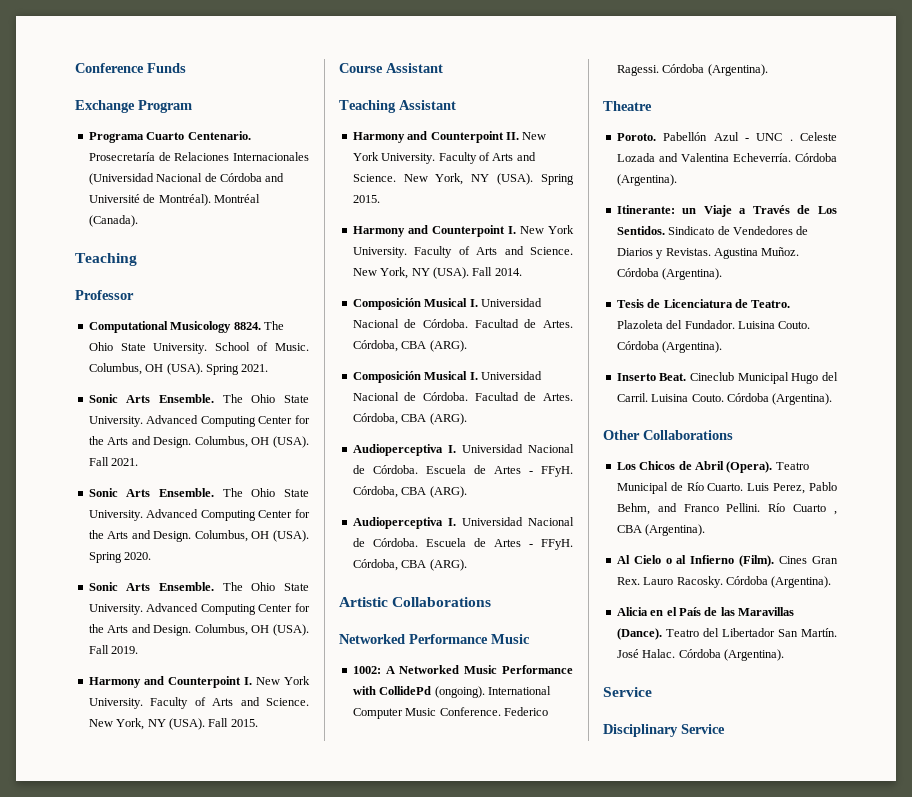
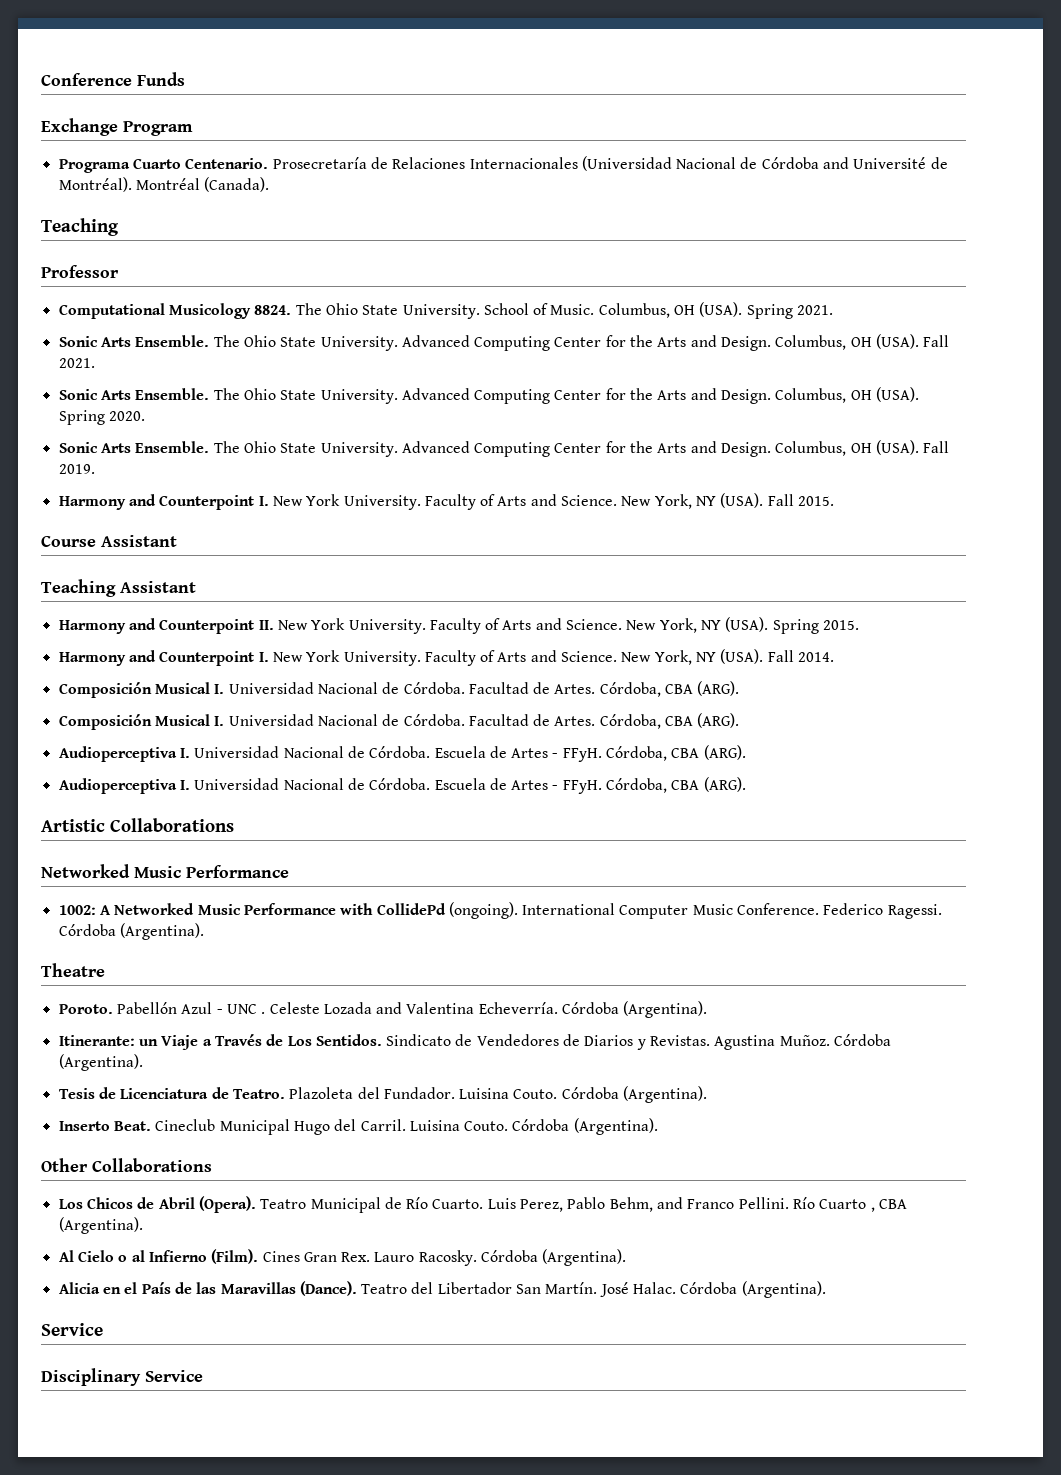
  Artistic Collaborations
- Networked Performance Music
+ Networked Music Performance

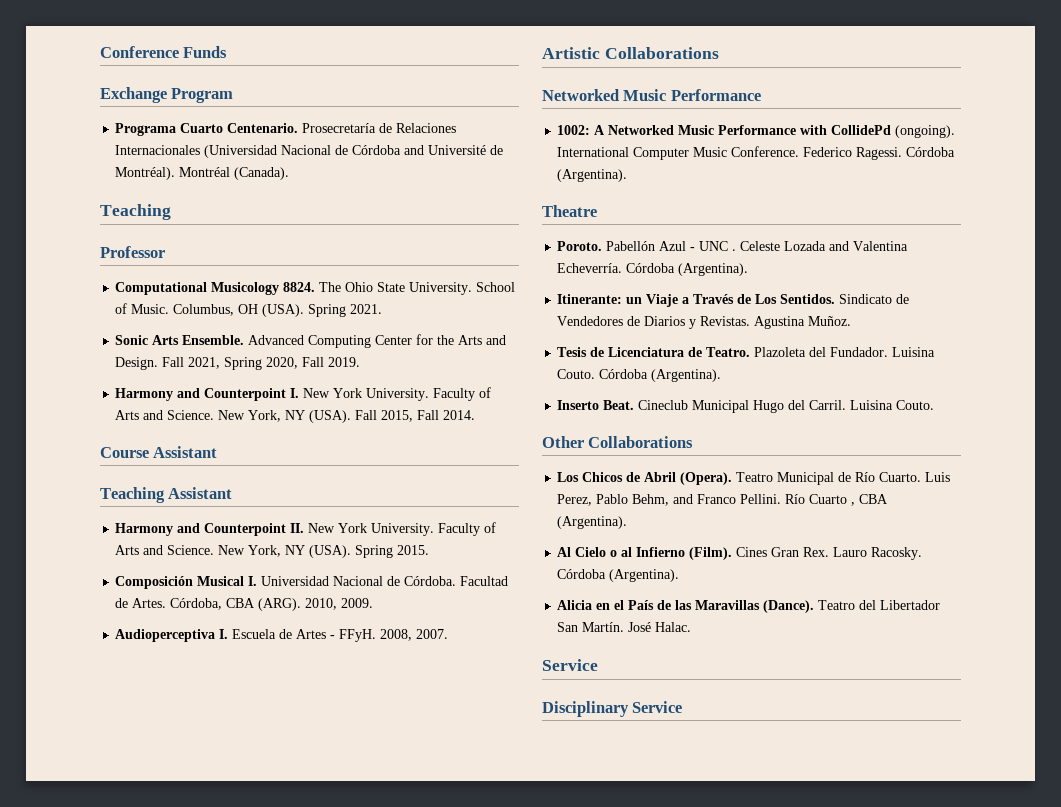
- The Ohio State University. Advanced Computing Center for the Arts and Design. Columbus, OH (USA). Fall 2021.
- Sonic Arts Ensemble. The Ohio State University. Advanced Computing Center for the Arts and Design. Columbus, OH (USA). Spring 2020.
- Sonic Arts Ensemble. The Ohio State University. Advanced Computing Center for the Arts and Design. Columbus, OH (USA). Fall 2019.
+ Advanced Computing Center for the Arts and Design. Fall 2021, Spring 2020, Fall 2019.
- Fall 2015.
+ Fall 2015, Fall 2014.
- Harmony and Counterpoint I. New York University. Faculty of Arts and Science. New York, NY (USA). Fall 2014.
- Composición Musical I. Universidad Nacional de Córdoba. Facultad de Artes. Córdoba, CBA (ARG).
- Composición Musical I. Universidad Nacional de Córdoba. Facultad de Artes. Córdoba, CBA (ARG).
- Audioperceptiva I. Universidad Nacional de Córdoba. Escuela de Artes - FFyH. Córdoba, CBA (ARG).
- Audioperceptiva I. Universidad Nacional de Córdoba. Escuela de Artes - FFyH. Córdoba, CBA (ARG).
+ Composición Musical I. Universidad Nacional de Córdoba. Facultad de Artes. Córdoba, CBA (ARG). 2010, 2009.
+ Audioperceptiva I. Escuela de Artes - FFyH. 2008, 2007.
- Agustina Muñoz. Córdoba (Argentina).
+ Agustina Muñoz.
- Cineclub Municipal Hugo del Carril. Luisina Couto. Córdoba (Argentina).
+ Cineclub Municipal Hugo del Carril. Luisina Couto.
- José Halac. Córdoba (Argentina).
+ José Halac.

